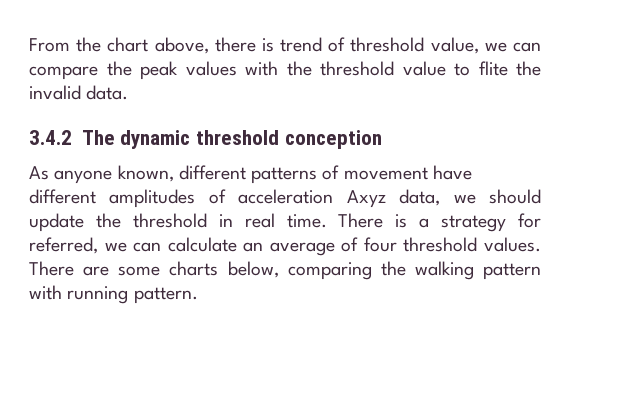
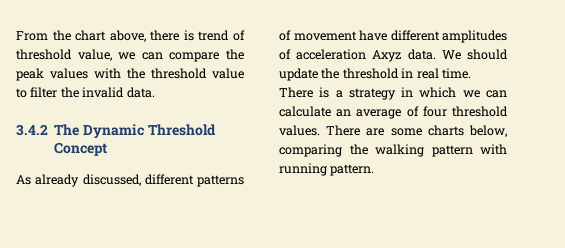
- From the chart above, there is trend of threshold value, we can compare the peak values with the threshold value to flite the invalid data.
+ From the chart above, there is trend of threshold value, we can compare the peak values with the threshold value to filter the invalid data.
- 3.4.2 The dynamic threshold conception
+ 3.4.2 The Dynamic Threshold Concept
- As anyone known, different patterns of movement have different amplitudes of acceleration Axyz data, we should update the threshold in real time.
+ As already discussed, different patterns of movement have different amplitudes of acceleration Axyz data. We should update the threshold in real time.
- There is a strategy for referred, we can calculate an average of four threshold values.
+ There is a strategy in which we can calculate an average of four threshold values.

